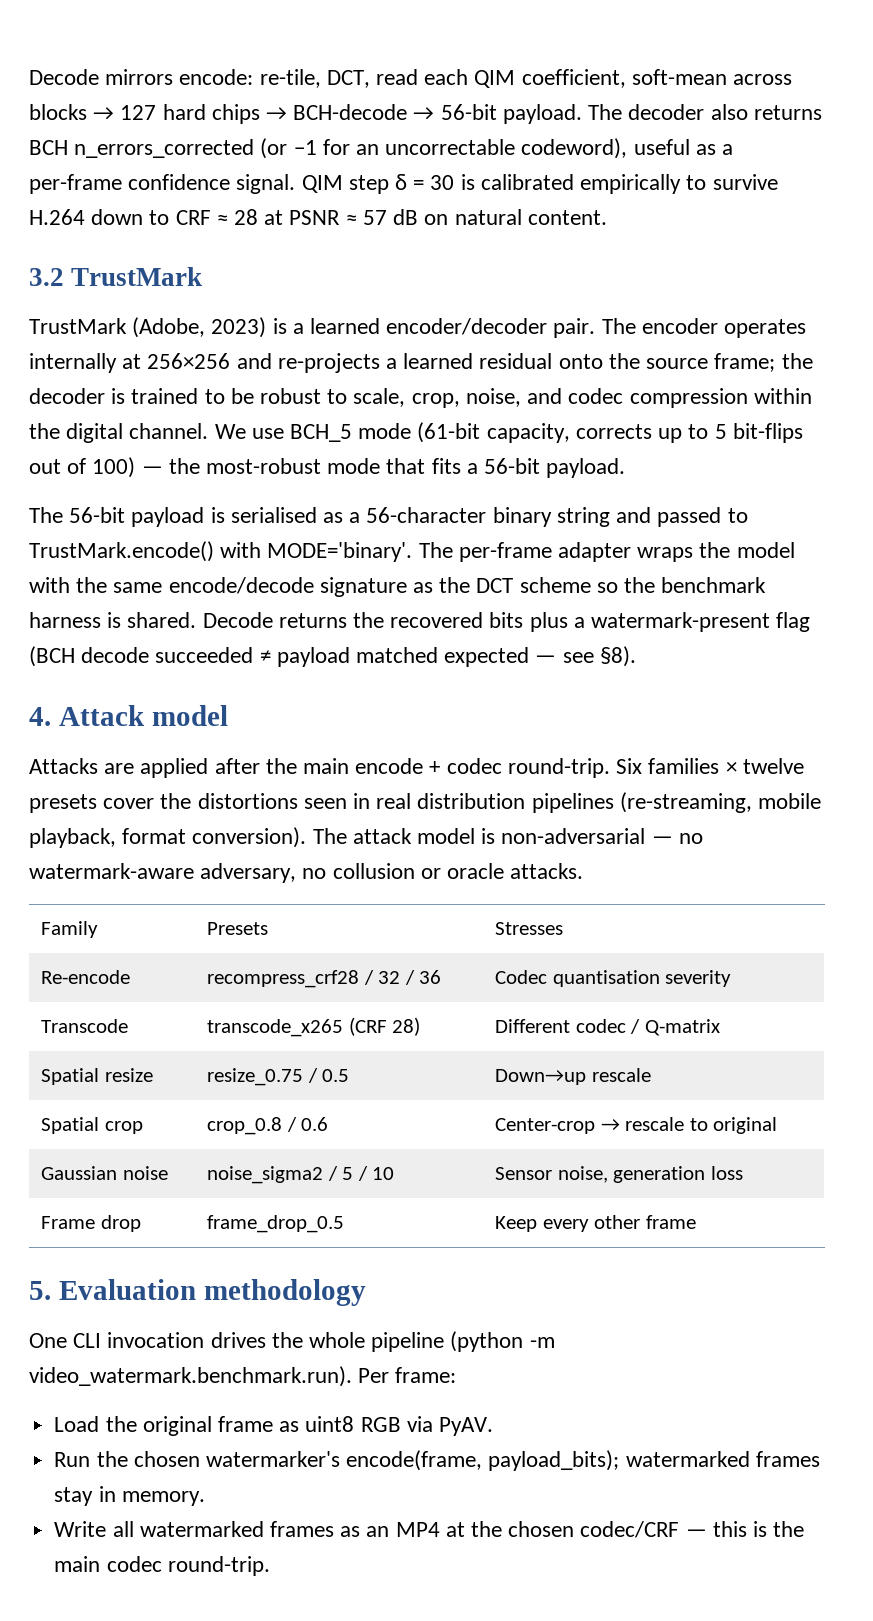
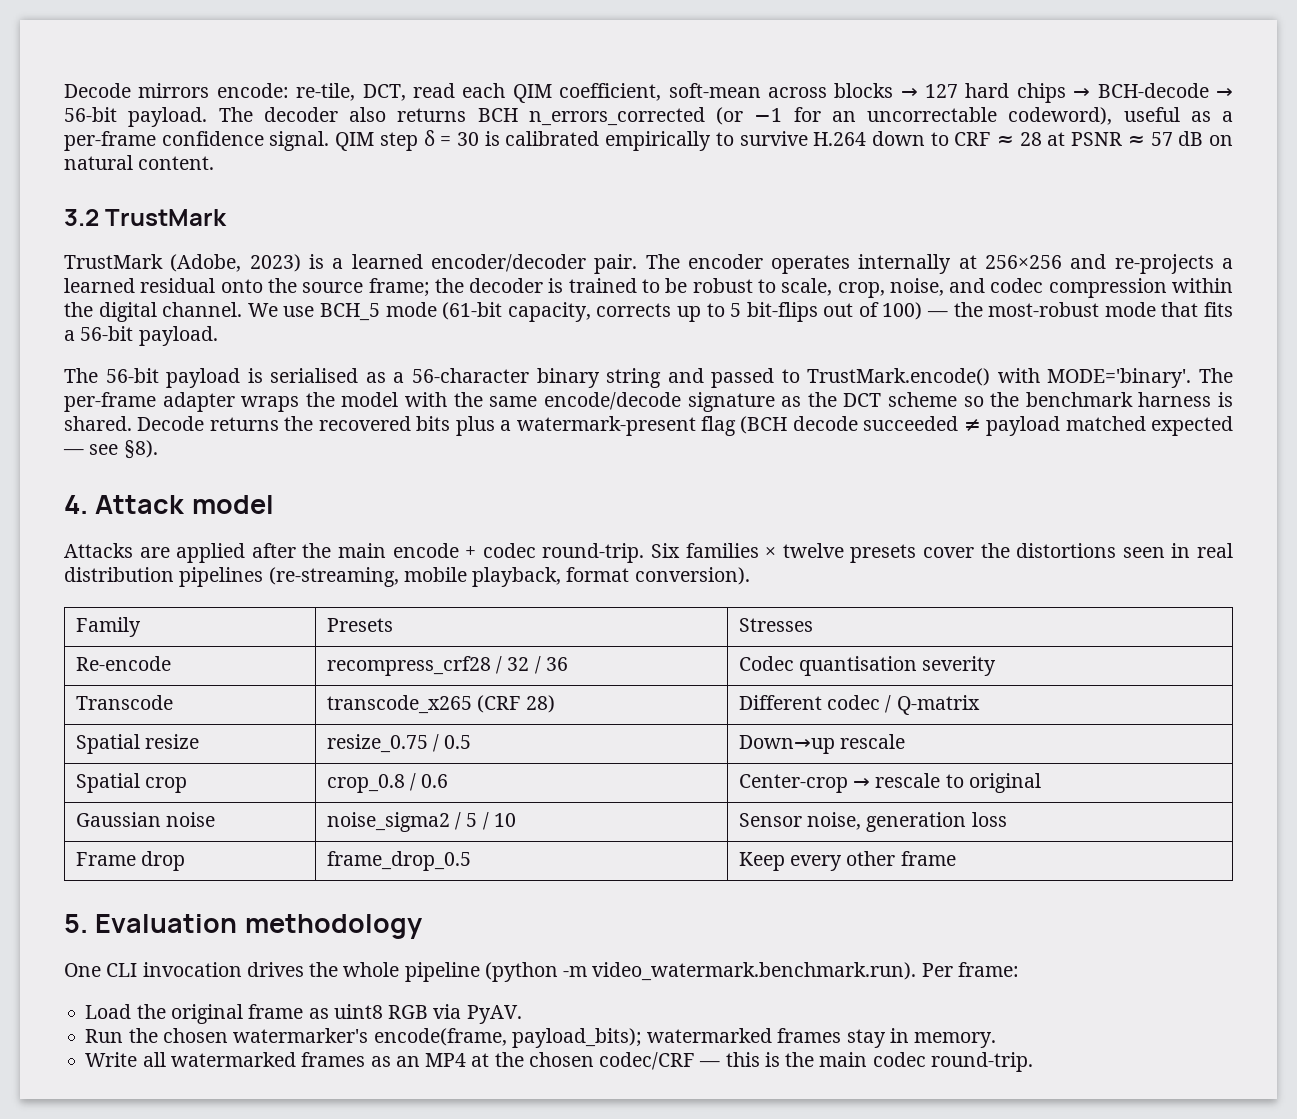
- The attack model is non-adversarial — no watermark-aware adversary, no collusion or oracle attacks.

